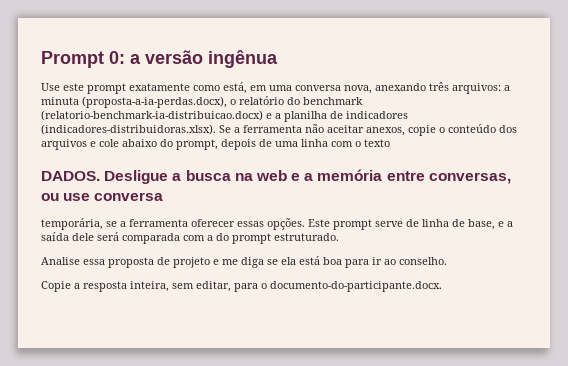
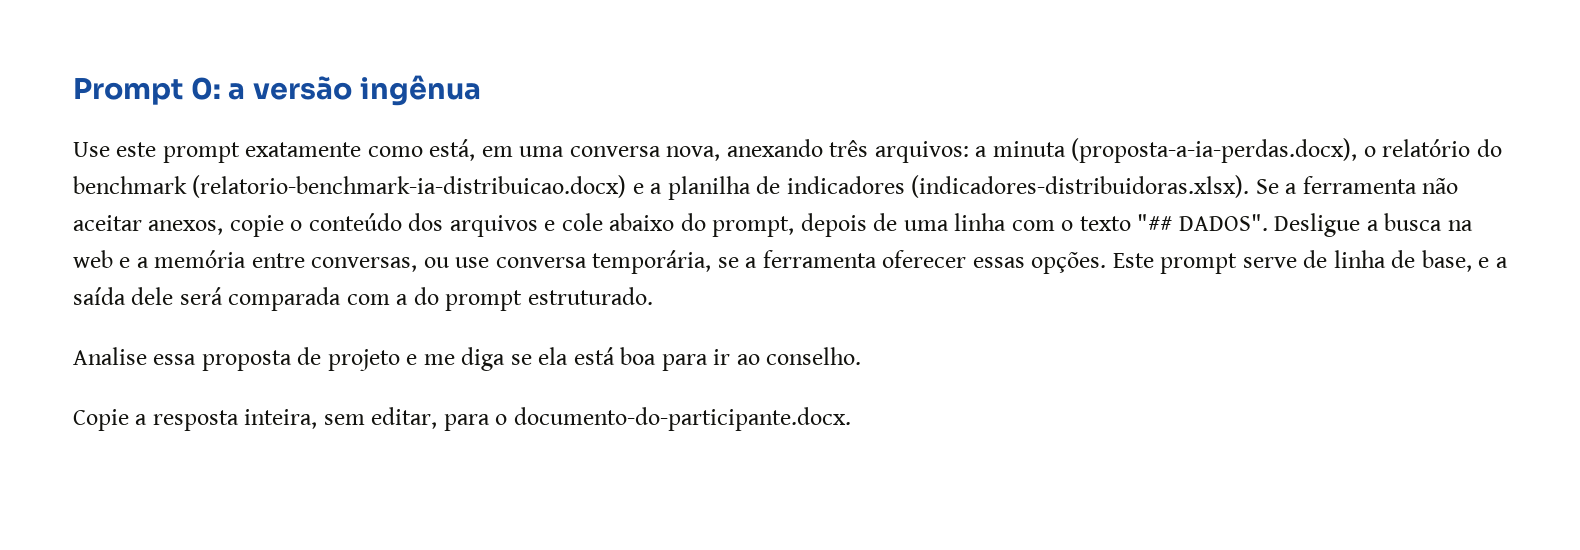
- Use este prompt exatamente como está, em uma conversa nova, anexando três arquivos: a minuta (proposta-a-ia-perdas.docx), o relatório do benchmark (relatorio-benchmark-ia-distribuicao.docx) e a planilha de indicadores (indicadores-distribuidoras.xlsx). Se a ferramenta não aceitar anexos, copie o conteúdo dos arquivos e cole abaixo do prompt, depois de uma linha com o texto
- DADOS.
+ Use este prompt exatamente como está, em uma conversa nova, anexando três arquivos: a minuta (proposta-a-ia-perdas.docx), o relatório do benchmark (relatorio-benchmark-ia-distribuicao.docx) e a planilha de indicadores (indicadores-distribuidoras.xlsx). Se a ferramenta não aceitar anexos, copie o conteúdo dos arquivos e cole abaixo do prompt, depois de uma linha com o texto "## DADOS".
- Desligue a busca na web e a memória entre conversas, ou use conversa
- temporária, se a ferramenta oferecer essas opções.
+ Desligue a busca na web e a memória entre conversas, ou use conversa temporária, se a ferramenta oferecer essas opções.

